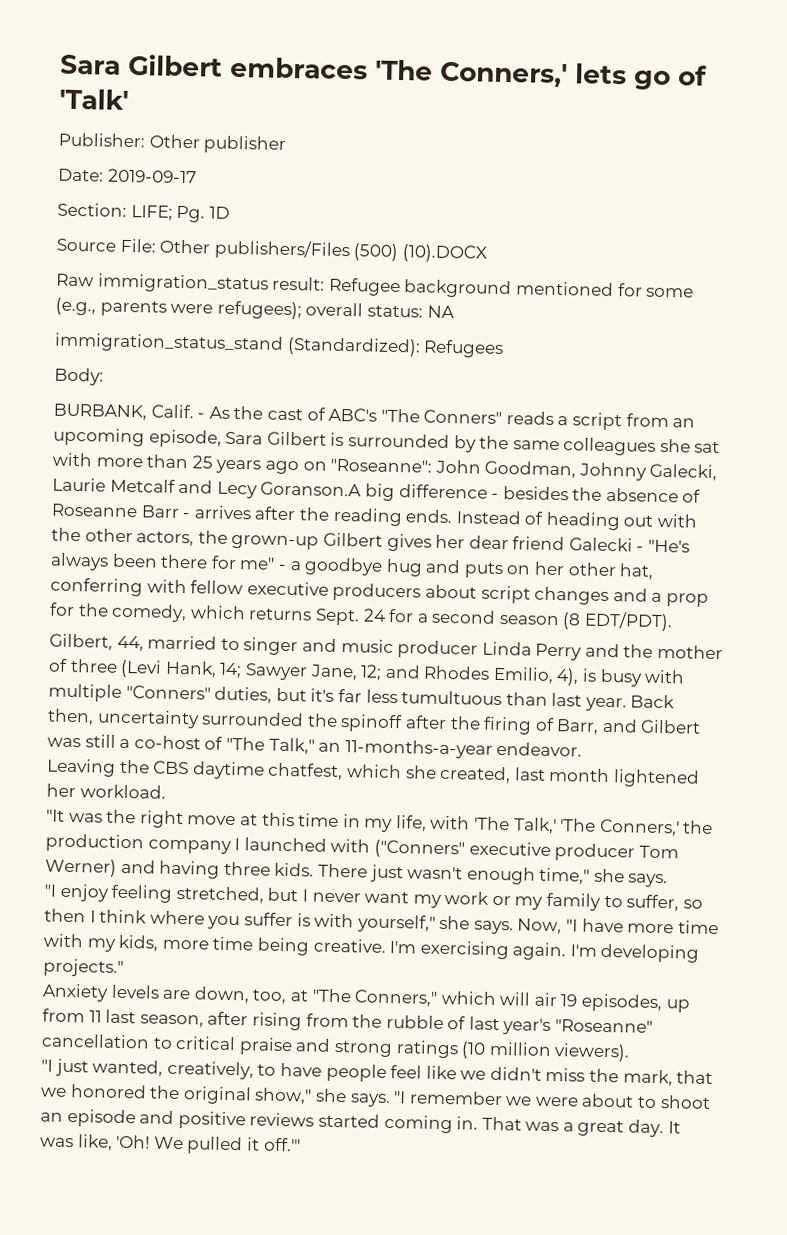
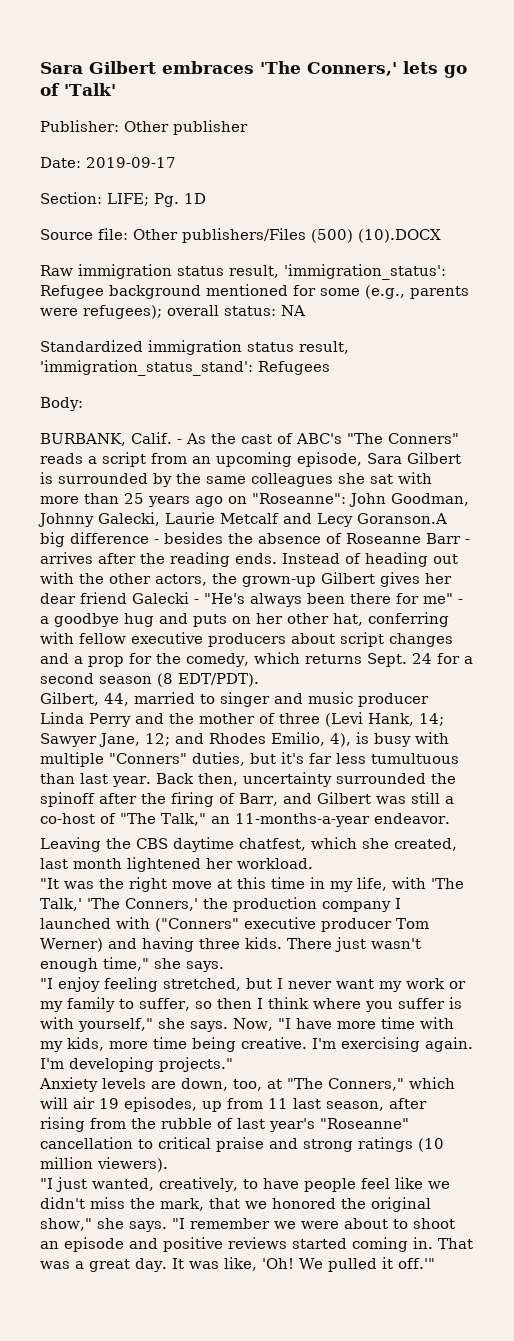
- Source File: Other publishers/Files (500) (10).DOCX
+ Source file: Other publishers/Files (500) (10).DOCX
- Raw immigration_status result: Refugee background mentioned for some (e.g., parents were refugees); overall status: NA
+ Raw immigration status result, 'immigration_status': Refugee background mentioned for some (e.g., parents were refugees); overall status: NA
- immigration_status_stand (Standardized): Refugees
+ Standardized immigration status result, 'immigration_status_stand': Refugees

